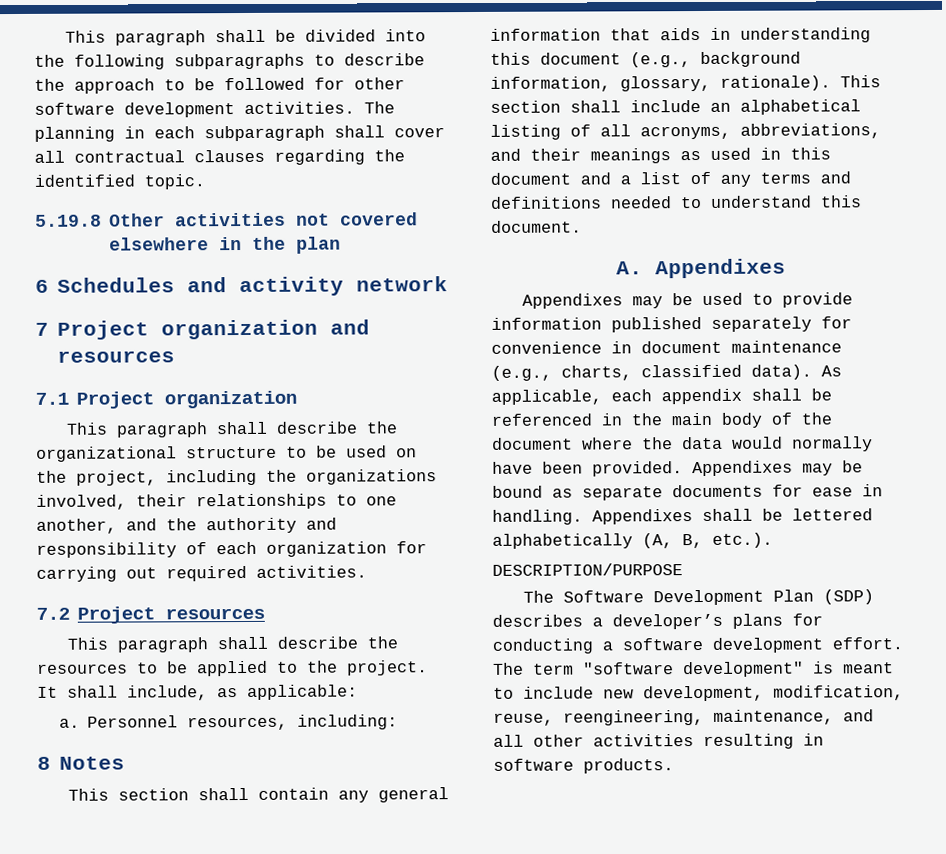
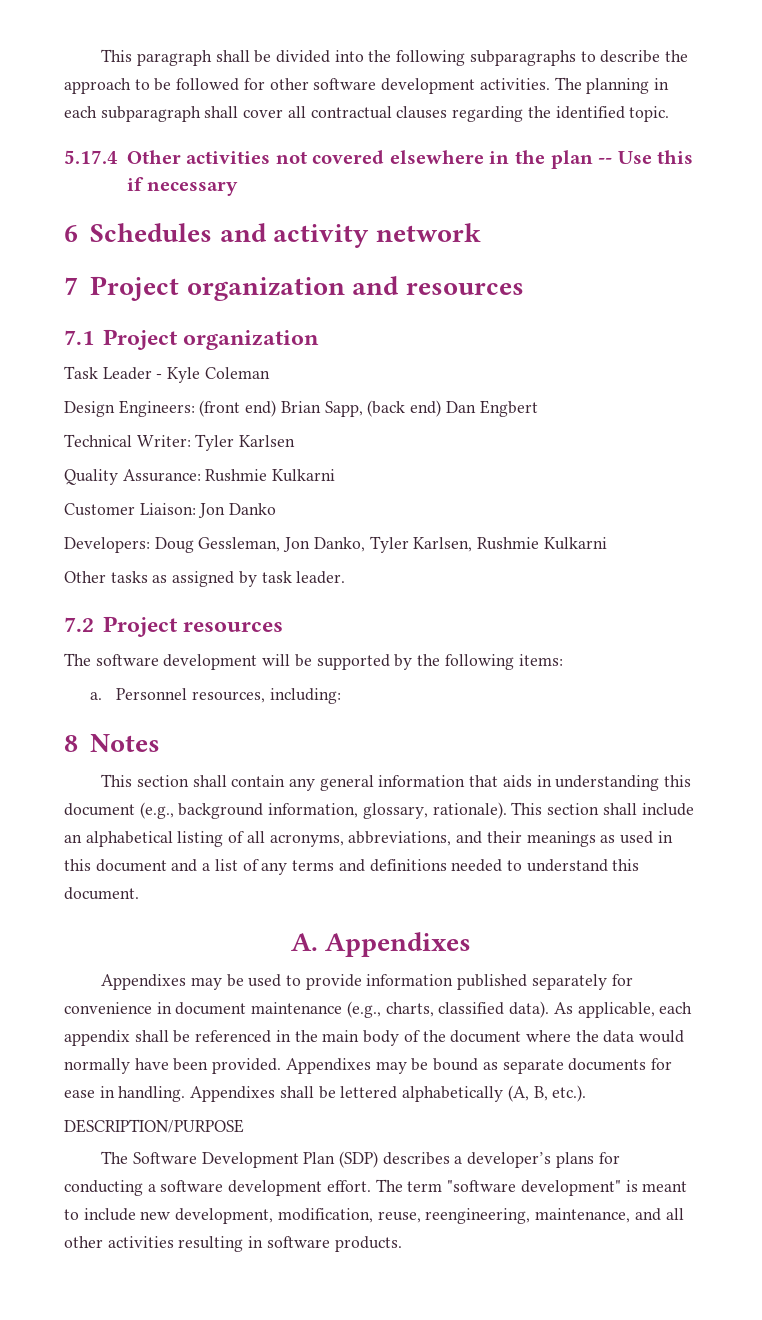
- 5.19.8 Other activities not covered elsewhere in the plan
+ 5.17.4 Other activities not covered elsewhere in the plan -- Use this if necessary
- This paragraph shall describe the organizational structure to be used on the project, including the organizations involved, their relationships to one another, and the authority and responsibility of each organization for carrying out required activities.
+ Task Leader - Kyle Coleman
+ Design Engineers: (front end) Brian Sapp, (back end) Dan Engbert
+ Technical Writer: Tyler Karlsen
+ Quality Assurance: Rushmie Kulkarni
+ Customer Liaison: Jon Danko
+ Developers: Doug Gessleman, Jon Danko, Tyler Karlsen, Rushmie Kulkarni
+ Other tasks as assigned by task leader.
  7.2 Project resources
- This paragraph shall describe the resources to be applied to the project. It shall include, as applicable:
+ The software development will be supported by the following items:

